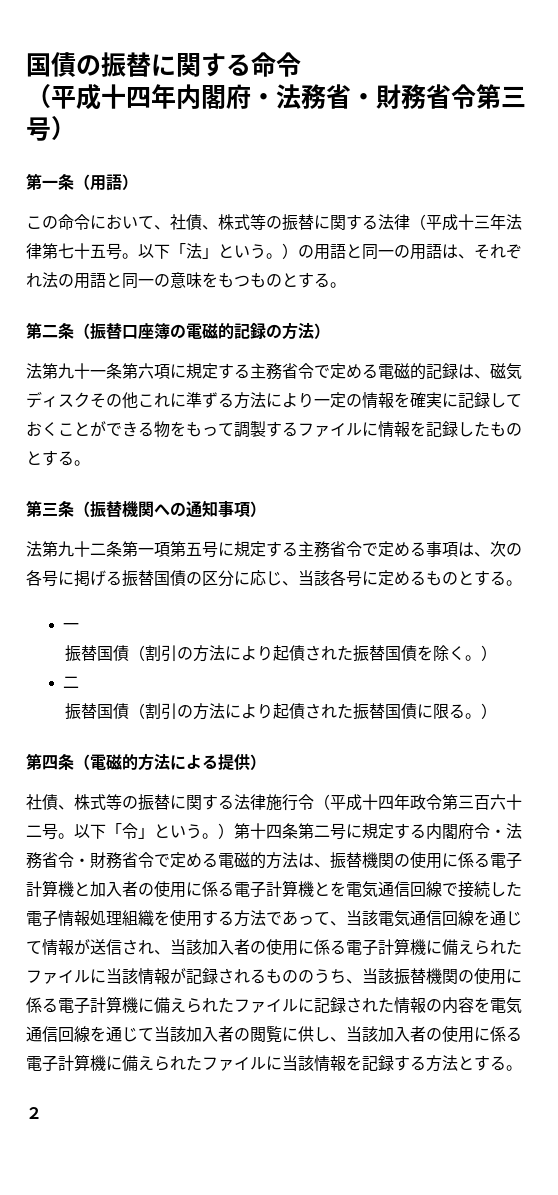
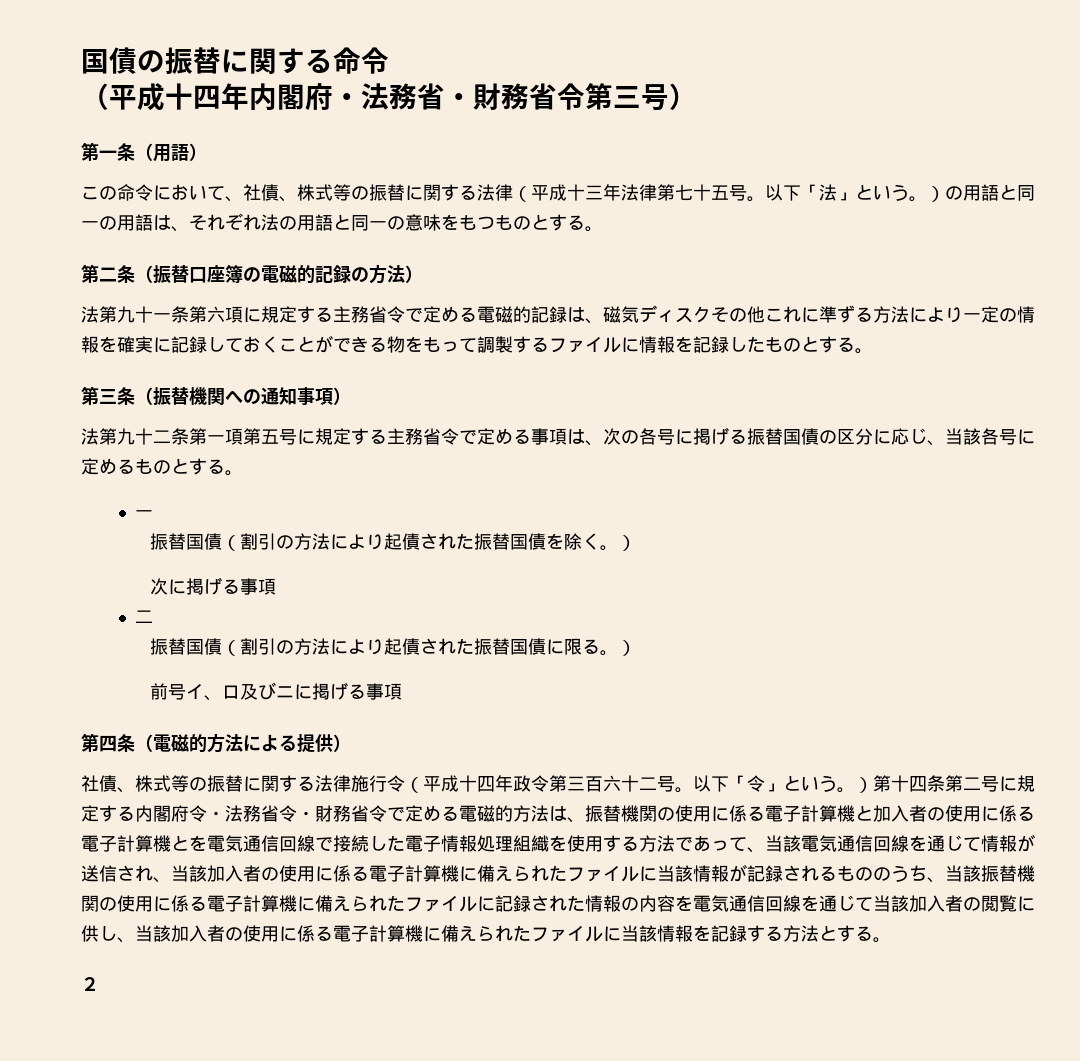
+ 次に掲げる事項
+ 前号イ、ロ及びニに掲げる事項

